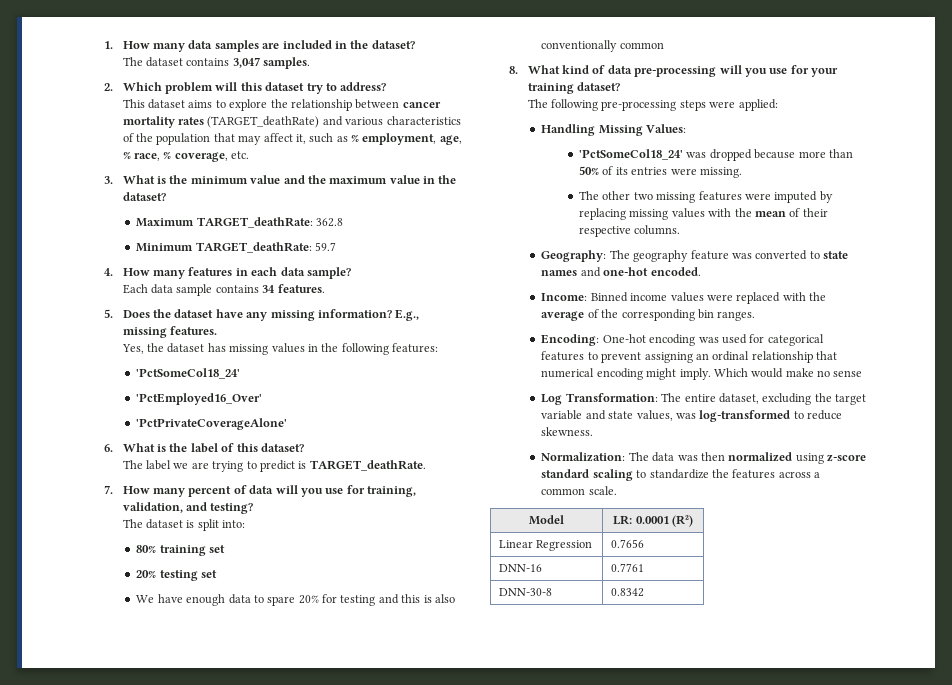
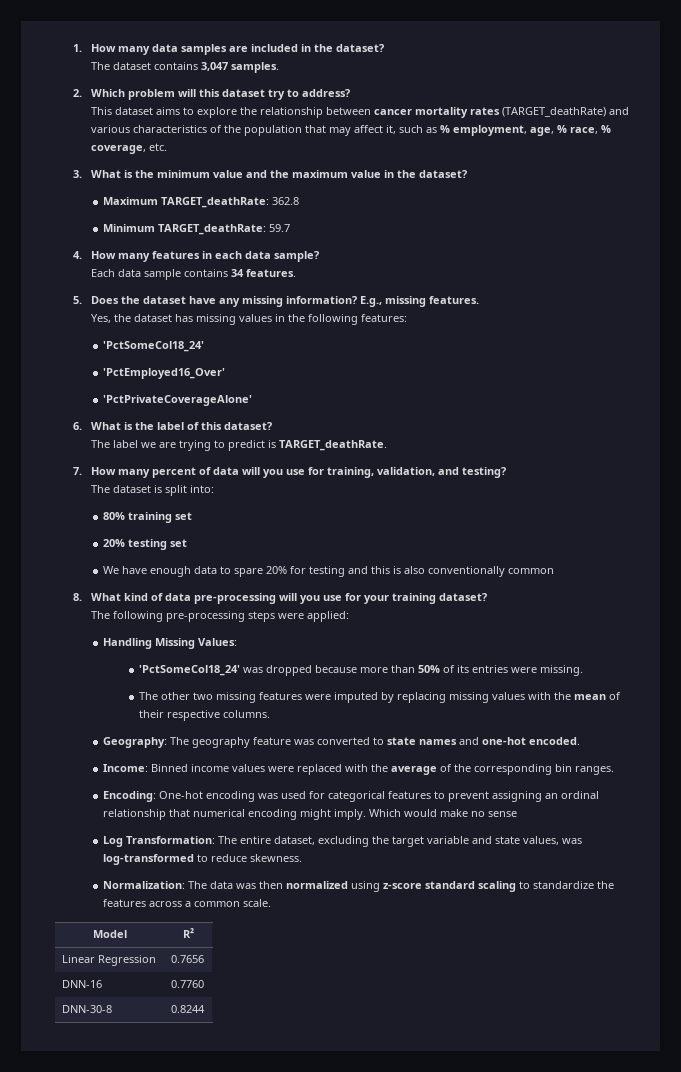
- Model | LR: 0.0001 (R²)
+ Model | R²
- DNN-16 | 0.7761
+ DNN-16 | 0.7760
- DNN-30-8 | 0.8342
+ DNN-30-8 | 0.8244

